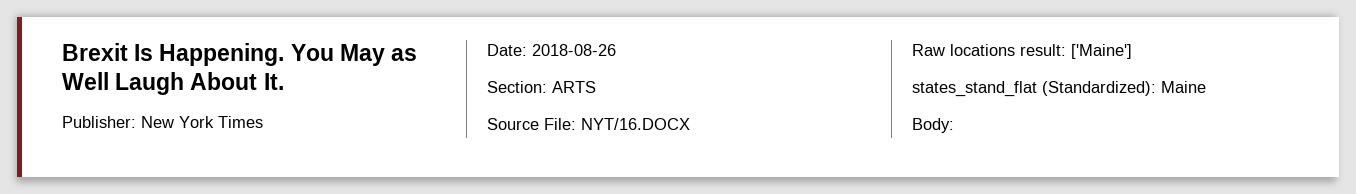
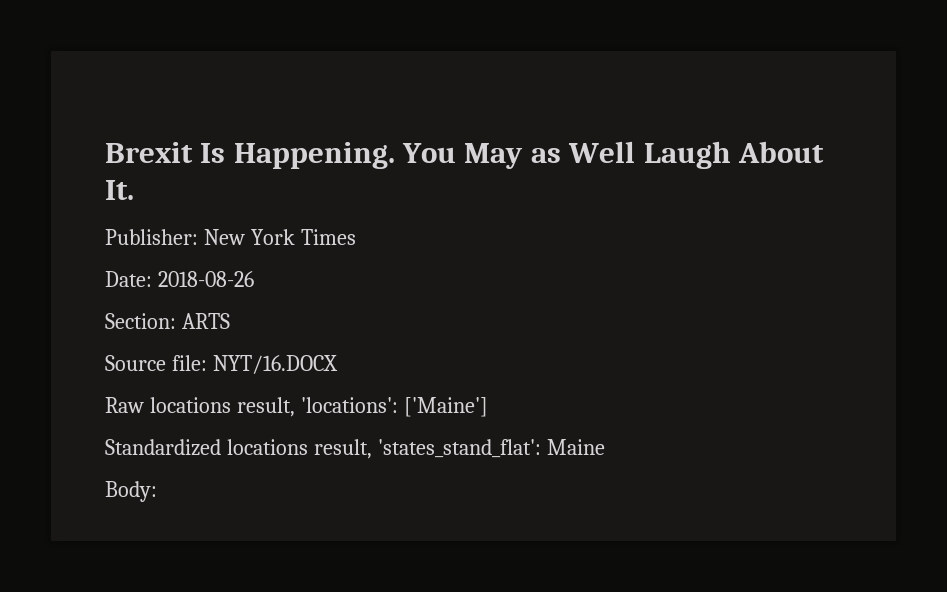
- Source File: NYT/16.DOCX
+ Source file: NYT/16.DOCX
- Raw locations result: ['Maine']
+ Raw locations result, 'locations': ['Maine']
- states_stand_flat (Standardized): Maine
+ Standardized locations result, 'states_stand_flat': Maine

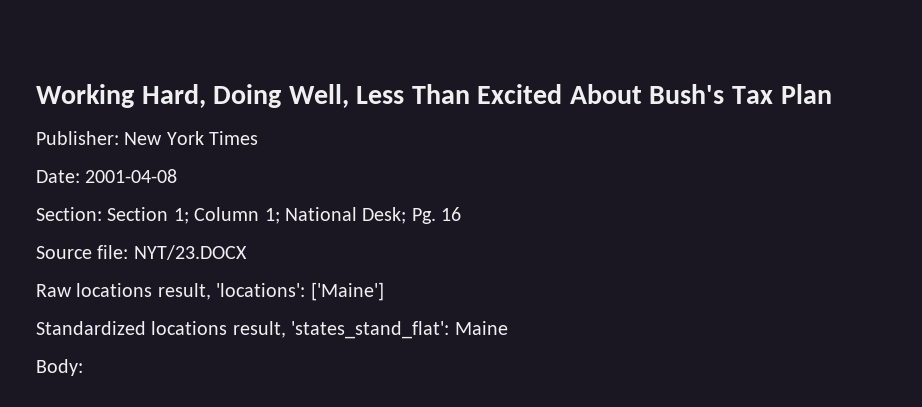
- Brexit Is Happening. You May as Well Laugh About It.
+ Working Hard, Doing Well, Less Than Excited About Bush's Tax Plan
- Date: 2018-08-26
+ Date: 2001-04-08
- Section: ARTS
+ Section: Section 1; Column 1; National Desk; Pg. 16
- Source file: NYT/16.DOCX
+ Source file: NYT/23.DOCX

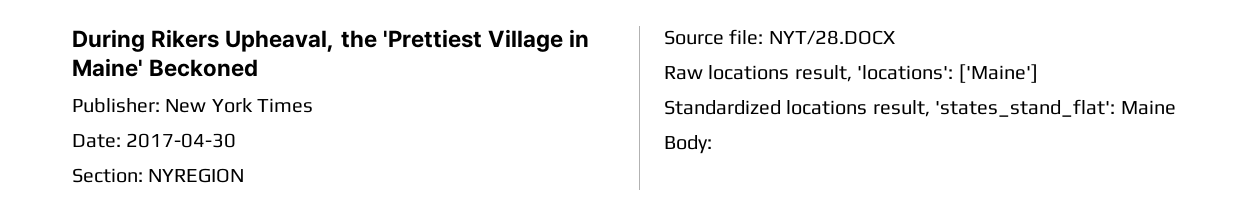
- Working Hard, Doing Well, Less Than Excited About Bush's Tax Plan
+ During Rikers Upheaval, the 'Prettiest Village in Maine' Beckoned
- Date: 2001-04-08
+ Date: 2017-04-30
- Section: Section 1; Column 1; National Desk; Pg. 16
+ Section: NYREGION
- Source file: NYT/23.DOCX
+ Source file: NYT/28.DOCX

